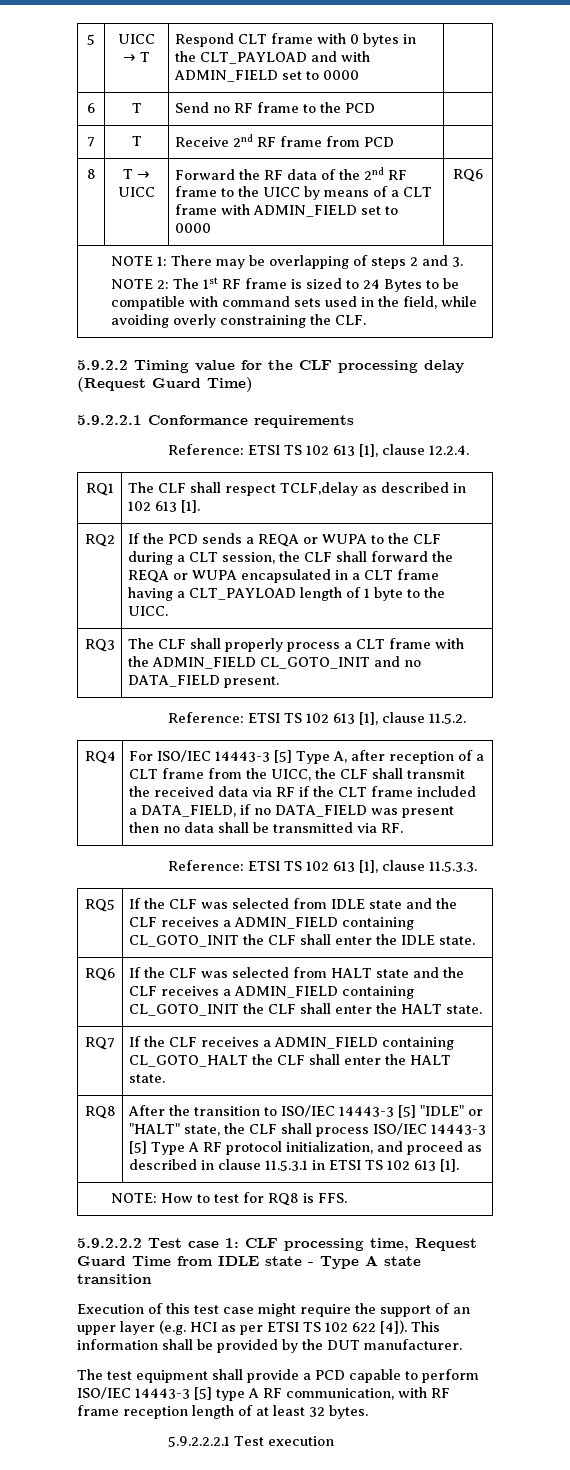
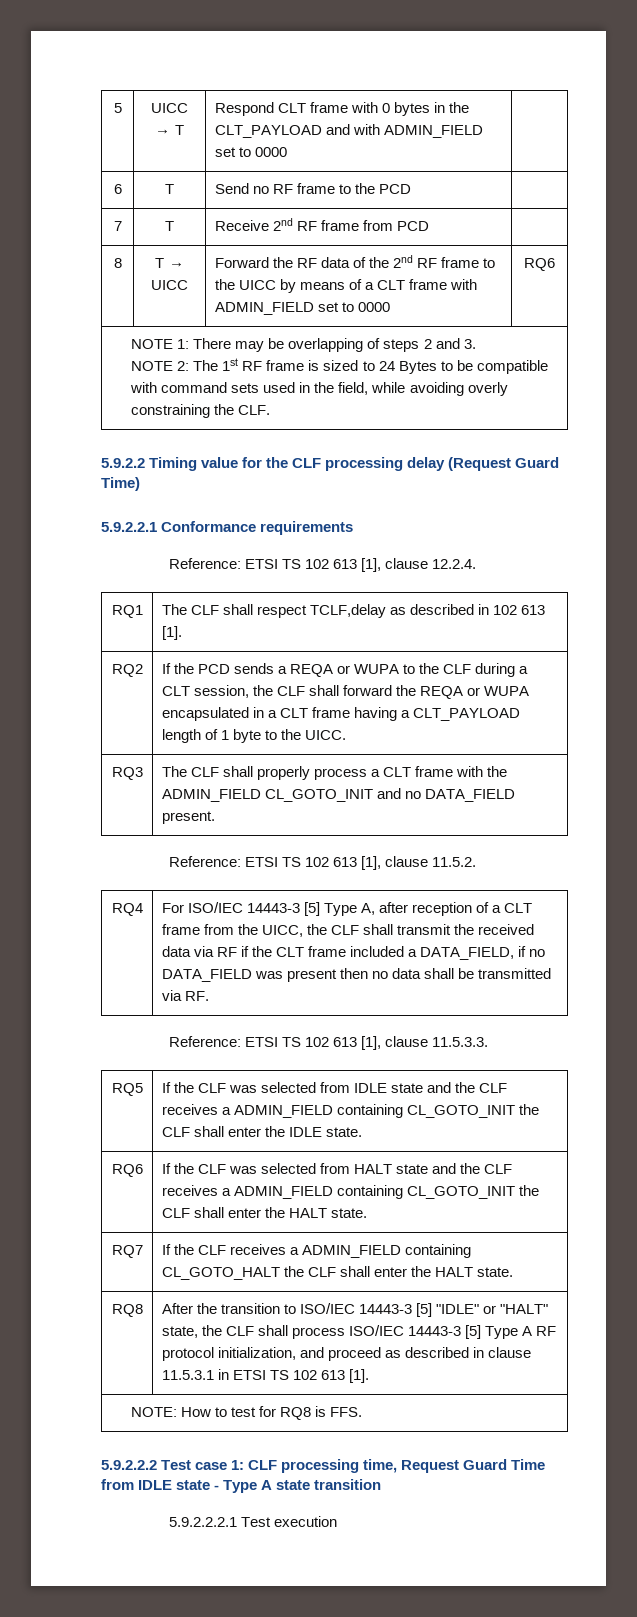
- Execution of this test case might require the support of an upper layer (e.g. HCI as per ETSI TS 102 622 [4]). This information shall be provided by the DUT manufacturer.
- The test equipment shall provide a PCD capable to perform ISO/IEC 14443-3 [5] type A RF communication, with RF frame reception length of at least 32 bytes.

